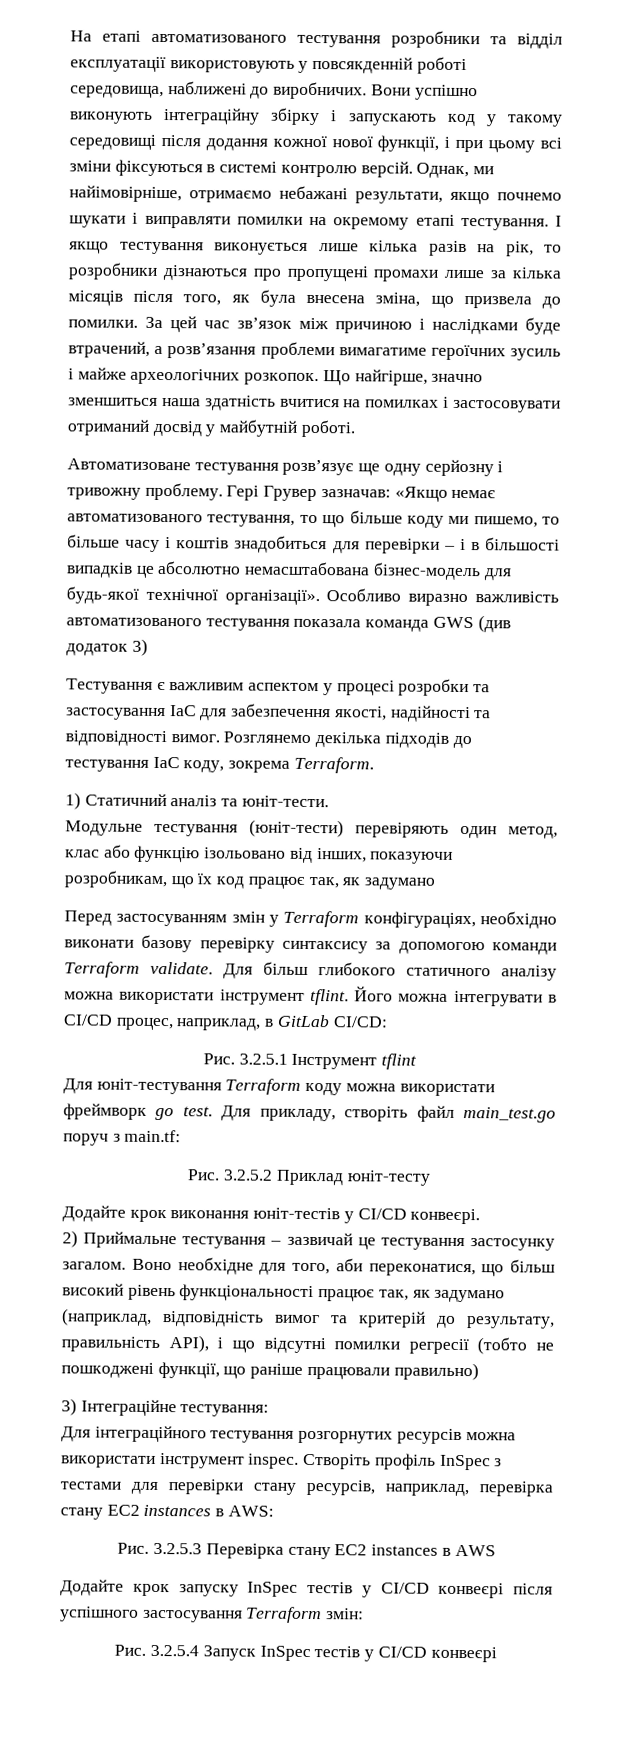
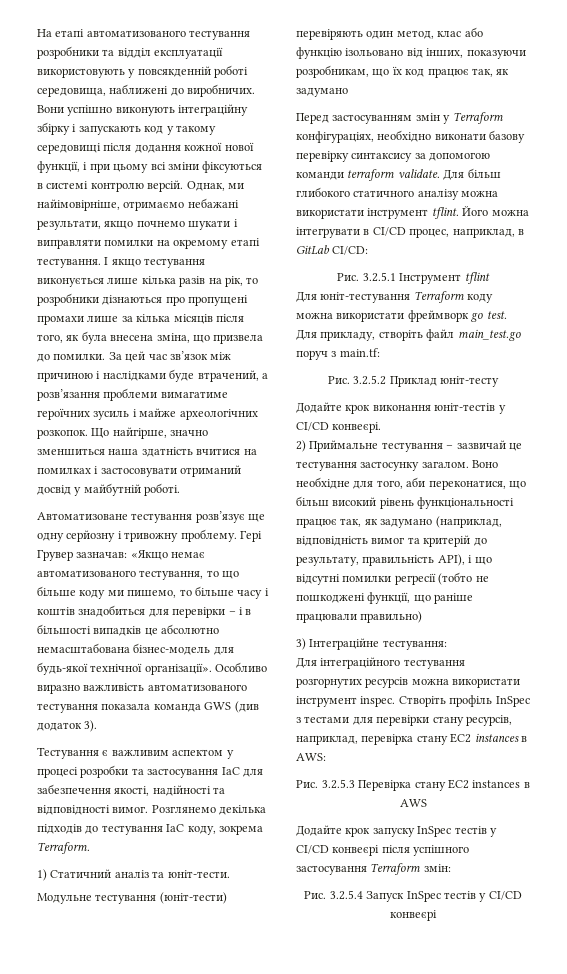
- Особливо виразно важливість автоматизованого тестування показала команда GWS (див додаток 3)
+ Особливо виразно важливість автоматизованого тестування показала команда GWS (див додаток 3).
- Перед застосуванням змін у Terraform конфігураціях, необхідно виконати базову перевірку синтаксису за допомогою команди Terraform validate.
+ Перед застосуванням змін у Terraform конфігураціях, необхідно виконати базову перевірку синтаксису за допомогою команди terraform validate.

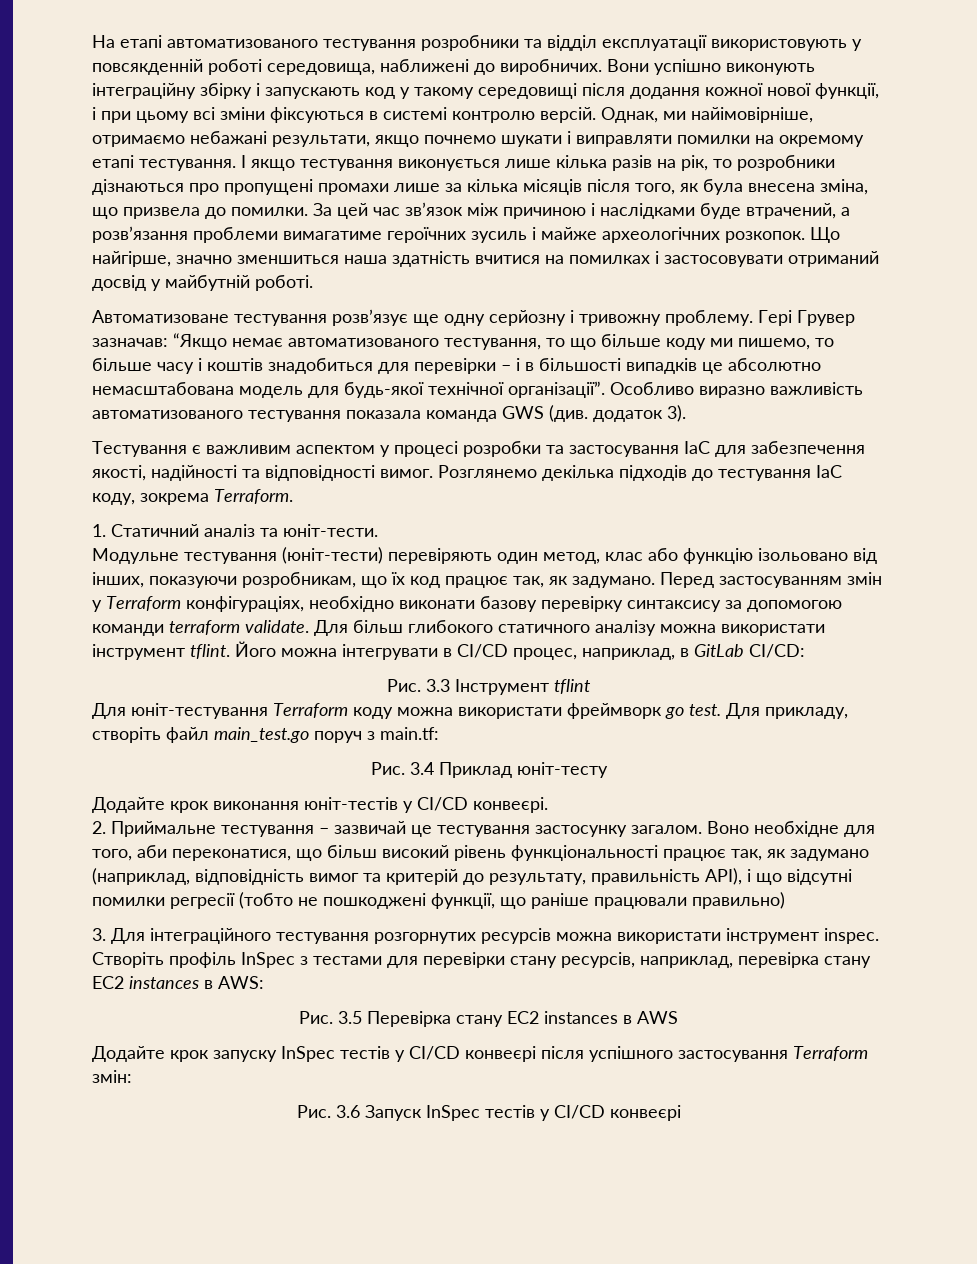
- Гері Грувер зазначав: «Якщо немає автоматизованого тестування, то що більше коду ми пишемо, то більше часу і коштів знадобиться для перевірки – і в більшості випадків це абсолютно немасштабована бізнес-модель для будь-якої технічної організації».
+ Гері Грувер зазначав: “Якщо немає автоматизованого тестування, то що більше коду ми пишемо, то більше часу і коштів знадобиться для перевірки – і в більшості випадків це абсолютно немасштабована модель для будь-якої технічної організації”.
- Особливо виразно важливість автоматизованого тестування показала команда GWS (див додаток 3).
+ Особливо виразно важливість автоматизованого тестування показала команда GWS (див. додаток 3).
- 1) Статичний аналіз та юніт-тести.
+ 1. Статичний аналіз та юніт-тести.
- Модульне тестування (юніт-тести) перевіряють один метод, клас або функцію ізольовано від інших, показуючи розробникам, що їх код працює так, як задумано
- Перед застосуванням змін у Terraform конфігураціях, необхідно виконати базову перевірку синтаксису за допомогою команди terraform validate.
+ Модульне тестування (юніт-тести) перевіряють один метод, клас або функцію ізольовано від інших, показуючи розробникам, що їх код працює так, як задумано. Перед застосуванням змін у Terraform конфігураціях, необхідно виконати базову перевірку синтаксису за допомогою команди terraform validate.
- Рис. 3.2.5.1 Інструмент tflint
+ Рис. 3.3 Інструмент tflint
- Рис. 3.2.5.2 Приклад юніт-тесту
+ Рис. 3.4 Приклад юніт-тесту
- 2) Приймальне тестування – зазвичай це тестування застосунку загалом.
+ 2. Приймальне тестування – зазвичай це тестування застосунку загалом.
- 3) Інтеграційне тестування:
- Для інтеграційного тестування розгорнутих ресурсів можна використати інструмент inspec.
+ 3. Для інтеграційного тестування розгорнутих ресурсів можна використати інструмент inspec.
- Рис. 3.2.5.3 Перевірка стану EC2 instances в AWS
+ Рис. 3.5 Перевірка стану EC2 instances в AWS
- Рис. 3.2.5.4 Запуск InSpec тестів у CI/CD конвеєрі
+ Рис. 3.6 Запуск InSpec тестів у CI/CD конвеєрі

